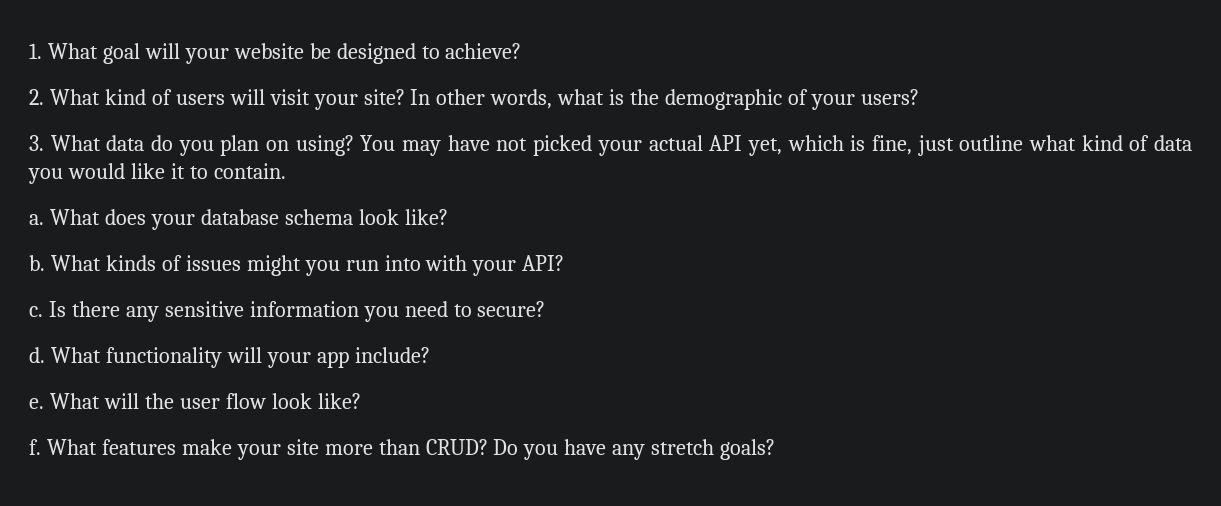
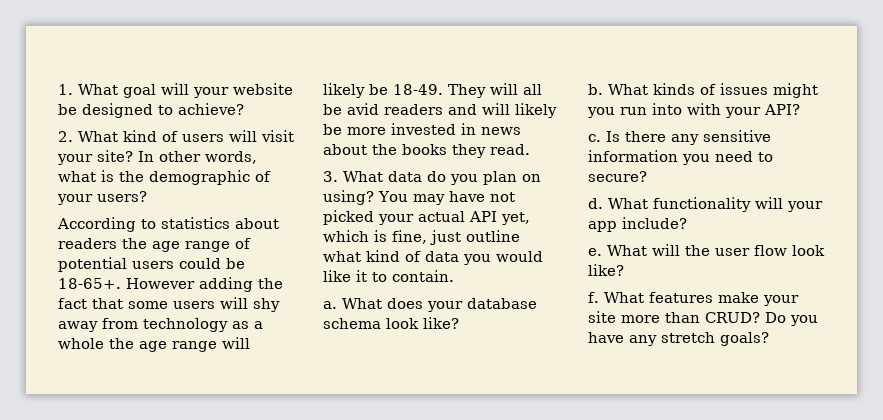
+ According to statistics about readers the age range of potential users could be 18-65+. However adding the fact that some users will shy away from technology as a whole the age range will likely be 18-49. They will all be avid readers and will likely be more invested in news about the books they read.

